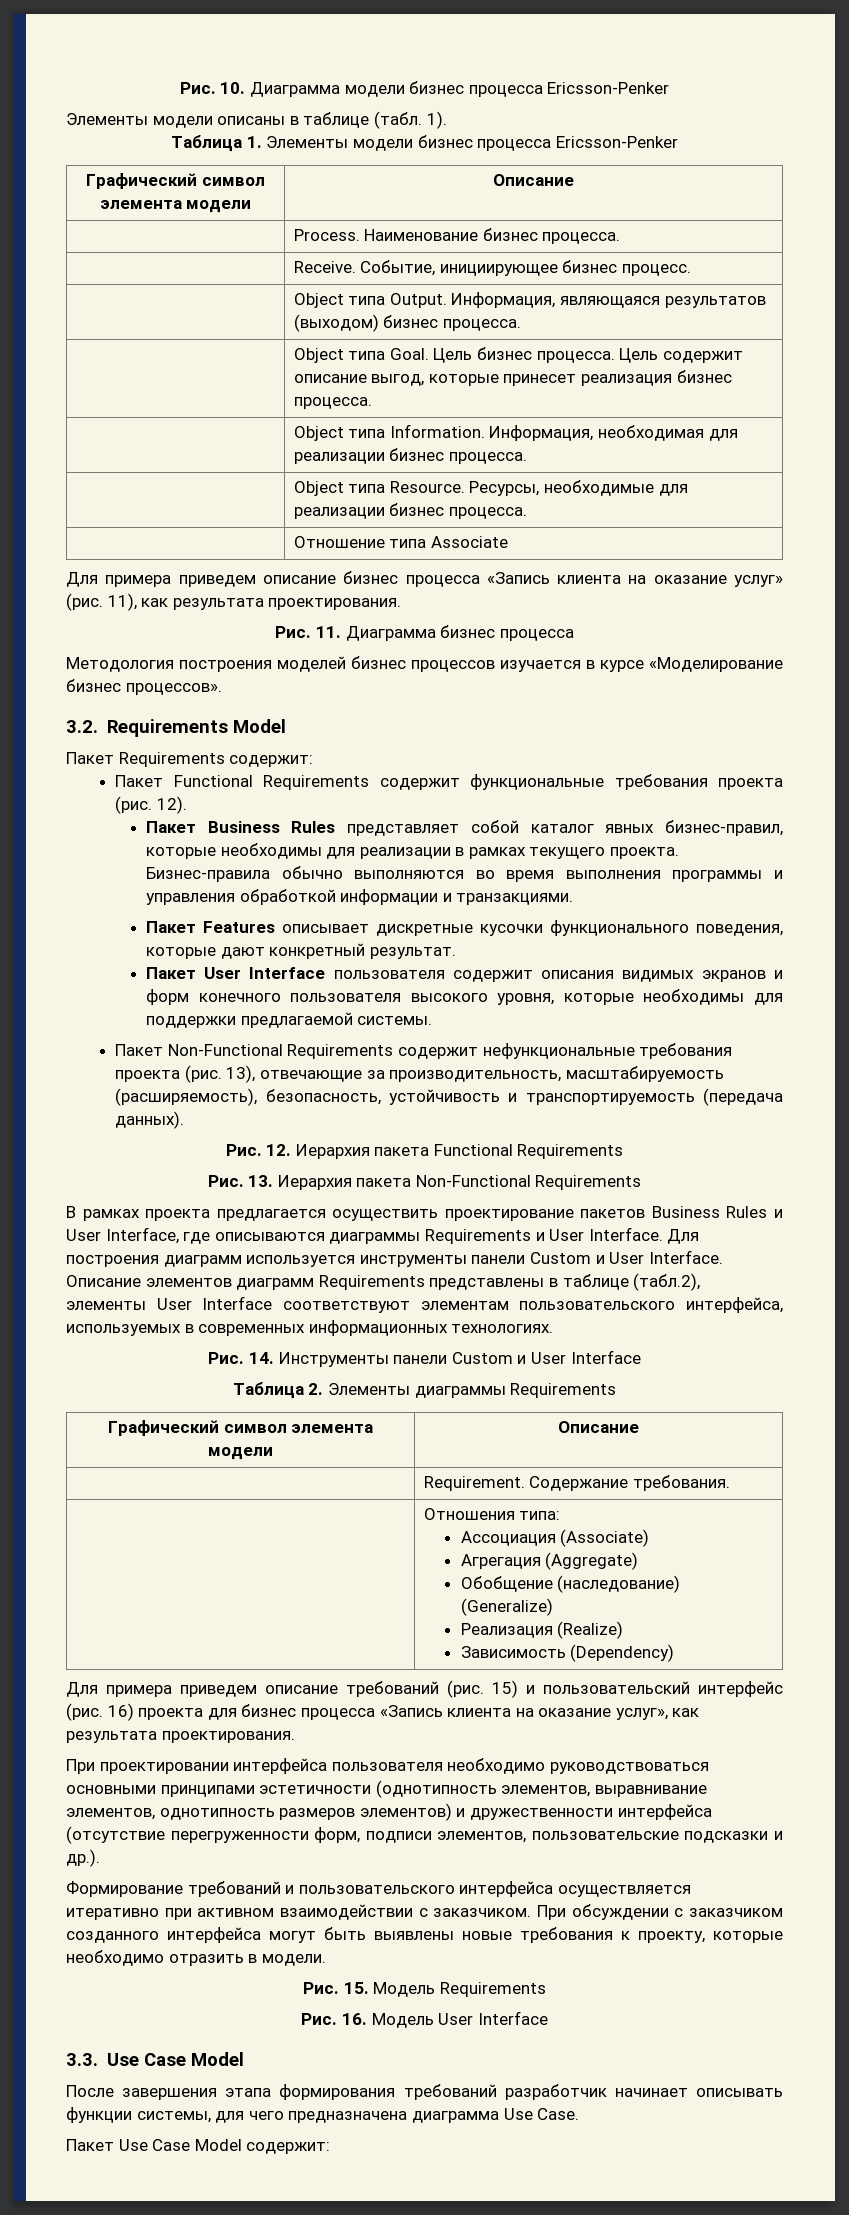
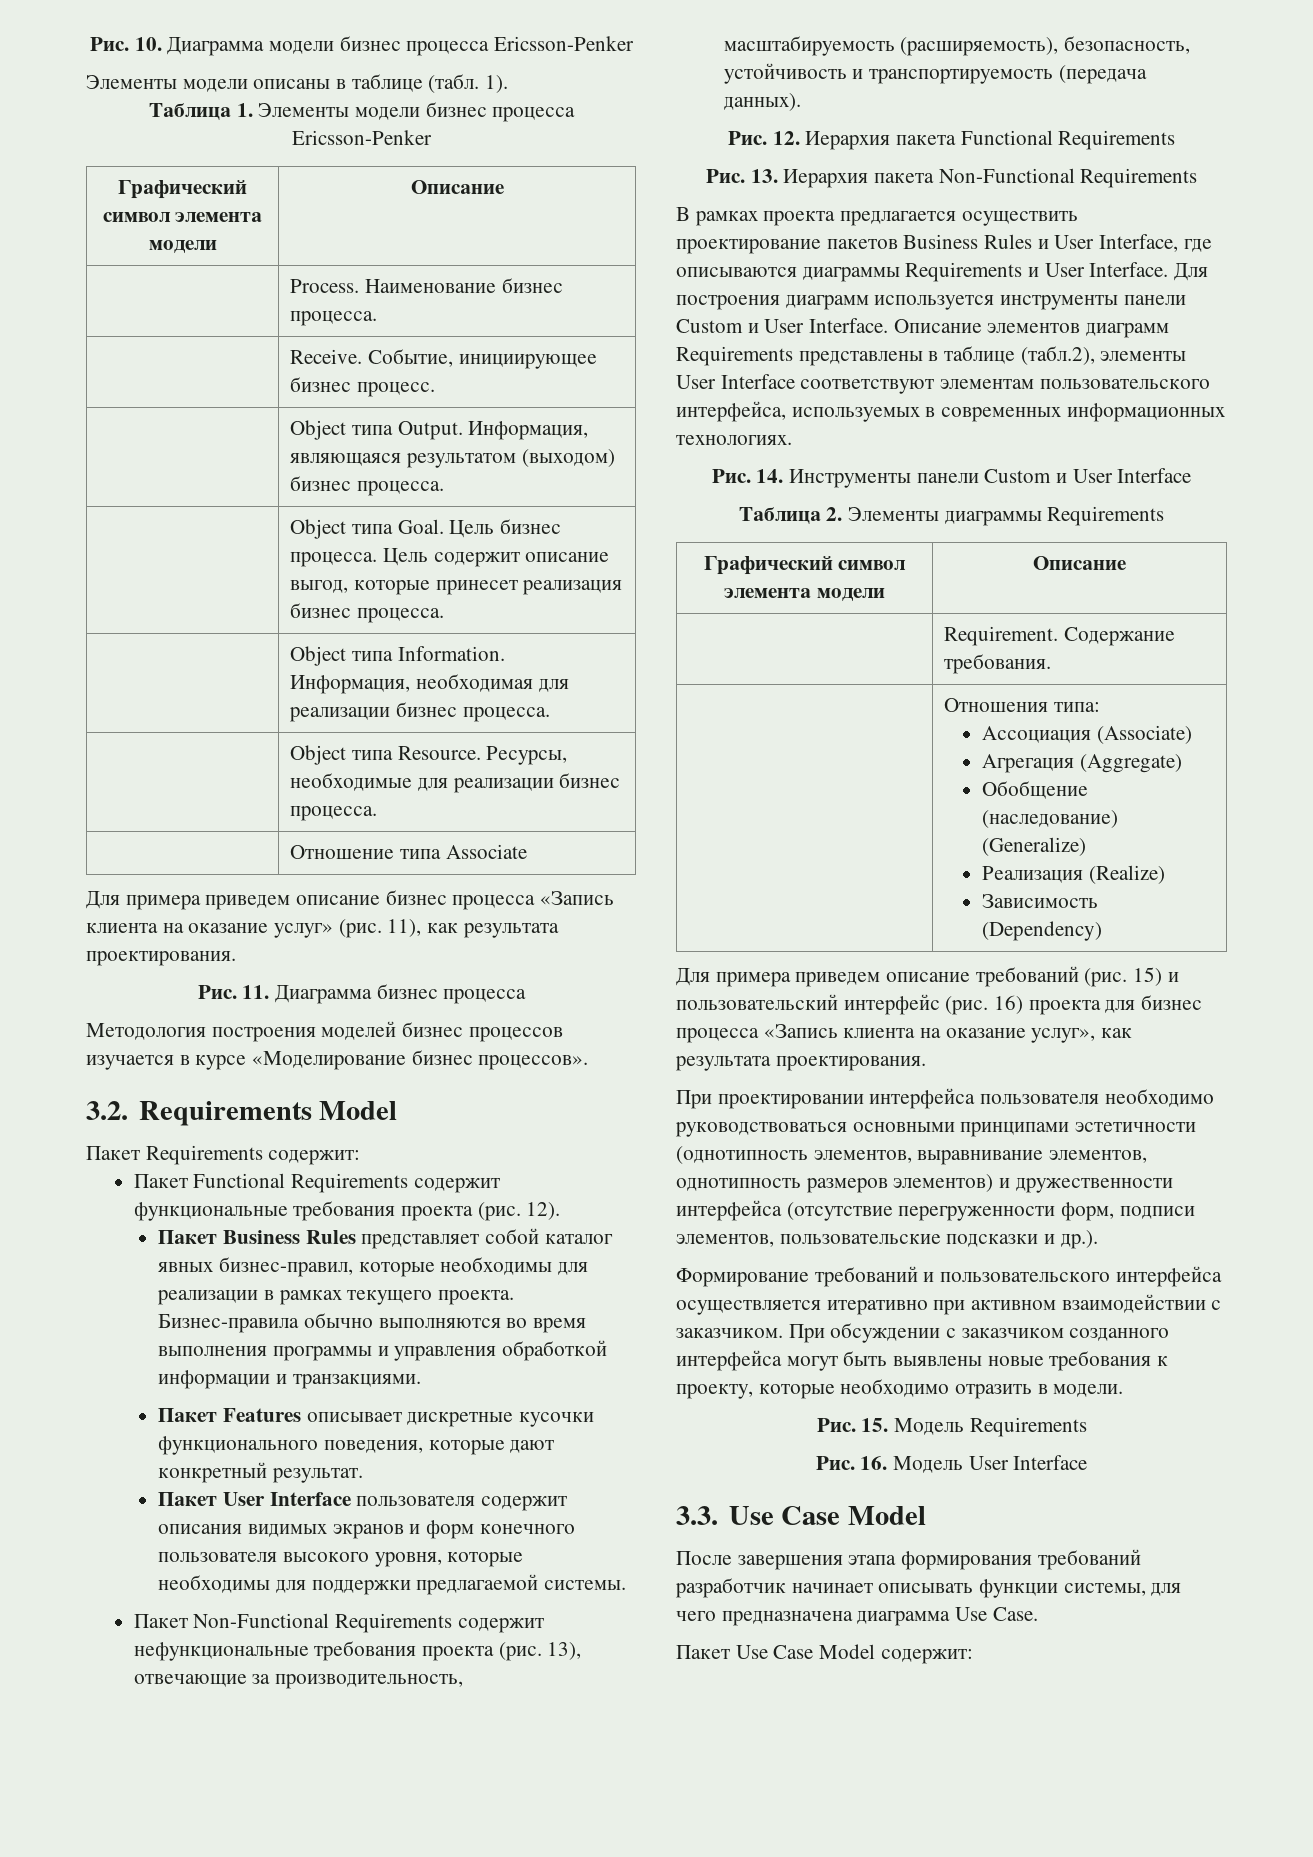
- | Object типа Output. Информация, являющаяся результатов (выходом) бизнес процесса.
+ | Object типа Output. Информация, являющаяся результатом (выходом) бизнес процесса.

